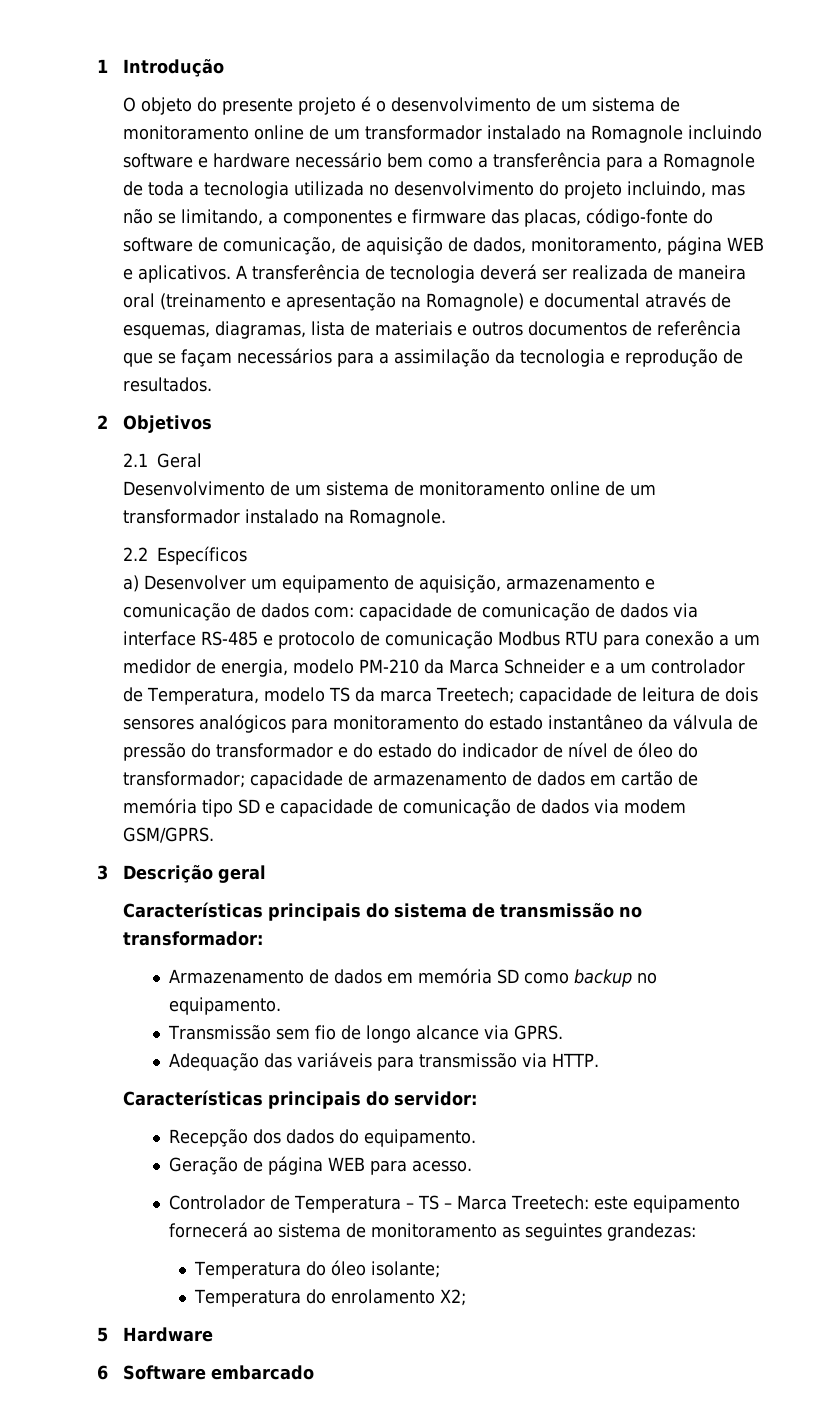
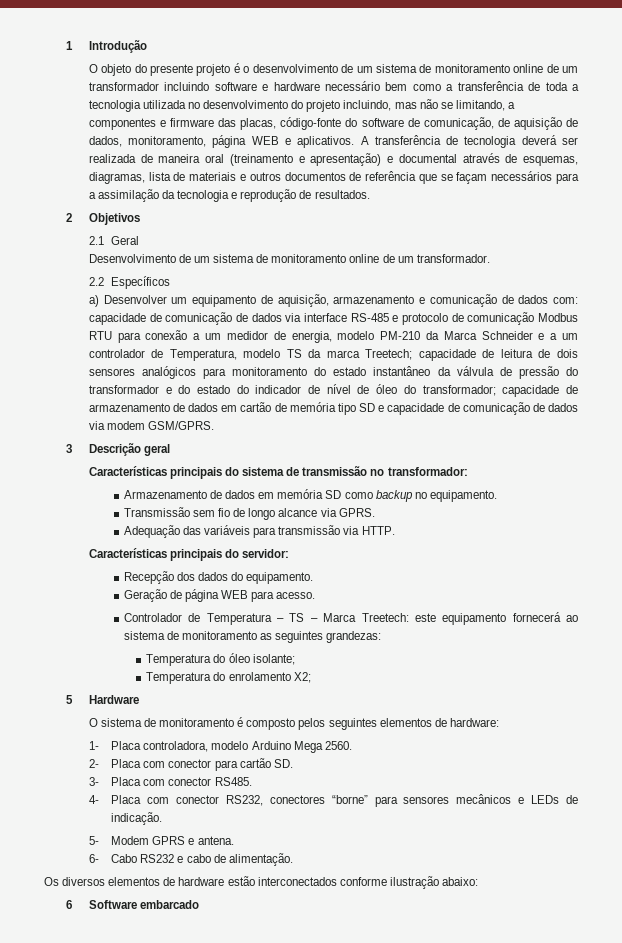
- O objeto do presente projeto é o desenvolvimento de um sistema de monitoramento online de um transformador instalado na Romagnole incluindo software e hardware necessário bem como a transferência para a Romagnole de toda a tecnologia utilizada no desenvolvimento do projeto incluindo, mas não se limitando, a componentes e firmware das placas, código-fonte do software de comunicação, de aquisição de dados, monitoramento, página WEB e aplicativos.
+ O objeto do presente projeto é o desenvolvimento de um sistema de monitoramento online de um transformador incluindo software e hardware necessário bem como a transferência de toda a tecnologia utilizada no desenvolvimento do projeto incluindo, mas não se limitando, a componentes e firmware das placas, código-fonte do software de comunicação, de aquisição de dados, monitoramento, página WEB e aplicativos.
- A transferência de tecnologia deverá ser realizada de maneira oral (treinamento e apresentação na Romagnole) e documental através de esquemas, diagramas, lista de materiais e outros documentos de referência que se façam necessários para a assimilação da tecnologia e reprodução de resultados.
+ A transferência de tecnologia deverá ser realizada de maneira oral (treinamento e apresentação) e documental através de esquemas, diagramas, lista de materiais e outros documentos de referência que se façam necessários para a assimilação da tecnologia e reprodução de resultados.
- Desenvolvimento de um sistema de monitoramento online de um transformador instalado na Romagnole.
+ Desenvolvimento de um sistema de monitoramento online de um transformador.
+ O sistema de monitoramento é composto pelos seguintes elementos de hardware:
+ 1- Placa controladora, modelo Arduino Mega 2560.
+ 2- Placa com conector para cartão SD.
+ 3- Placa com conector RS485.
+ 4- Placa com conector RS232, conectores “borne” para sensores mecânicos e LEDs de indicação.
+ 5- Modem GPRS e antena.
+ 6- Cabo RS232 e cabo de alimentação.
+ Os diversos elementos de hardware estão interconectados conforme ilustração abaixo:

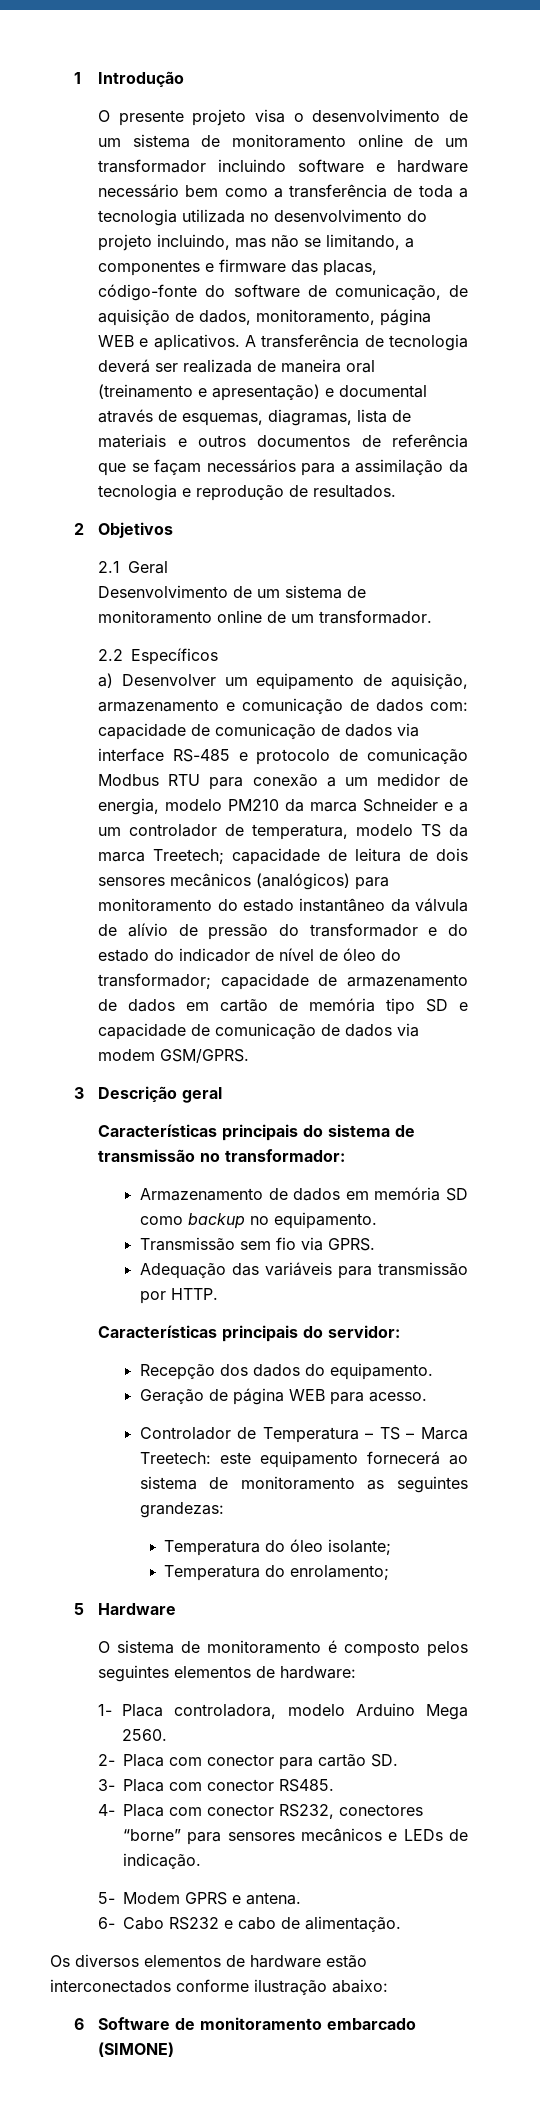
- O objeto do presente projeto é o desenvolvimento de um sistema de monitoramento online de um transformador incluindo software e hardware necessário bem como a transferência de toda a tecnologia utilizada no desenvolvimento do projeto incluindo, mas não se limitando, a componentes e firmware das placas, código-fonte do software de comunicação, de aquisição de dados, monitoramento, página WEB e aplicativos.
+ O presente projeto visa o desenvolvimento de um sistema de monitoramento online de um transformador incluindo software e hardware necessário bem como a transferência de toda a tecnologia utilizada no desenvolvimento do projeto incluindo, mas não se limitando, a componentes e firmware das placas, código-fonte do software de comunicação, de aquisição de dados, monitoramento, página WEB e aplicativos.
- capacidade de comunicação de dados via interface RS-485 e protocolo de comunicação Modbus RTU para conexão a um medidor de energia, modelo PM-210 da Marca Schneider e a um controlador de Temperatura, modelo TS da marca Treetech;
+ capacidade de comunicação de dados via interface RS-485 e protocolo de comunicação Modbus RTU para conexão a um medidor de energia, modelo PM210 da marca Schneider e a um controlador de temperatura, modelo TS da marca Treetech;
- capacidade de leitura de dois sensores analógicos para monitoramento do estado instantâneo da válvula de pressão do transformador e do estado do indicador de nível de óleo do transformador;
+ capacidade de leitura de dois sensores mecânicos (analógicos) para monitoramento do estado instantâneo da válvula de alívio de pressão do transformador e do estado do indicador de nível de óleo do transformador;
- Transmissão sem fio de longo alcance via GPRS.
+ Transmissão sem fio via GPRS.
- Adequação das variáveis para transmissão via HTTP.
+ Adequação das variáveis para transmissão por HTTP.
- Temperatura do enrolamento X2;
+ Temperatura do enrolamento;
- 6 Software embarcado
+ 6 Software de monitoramento embarcado (SIMONE)

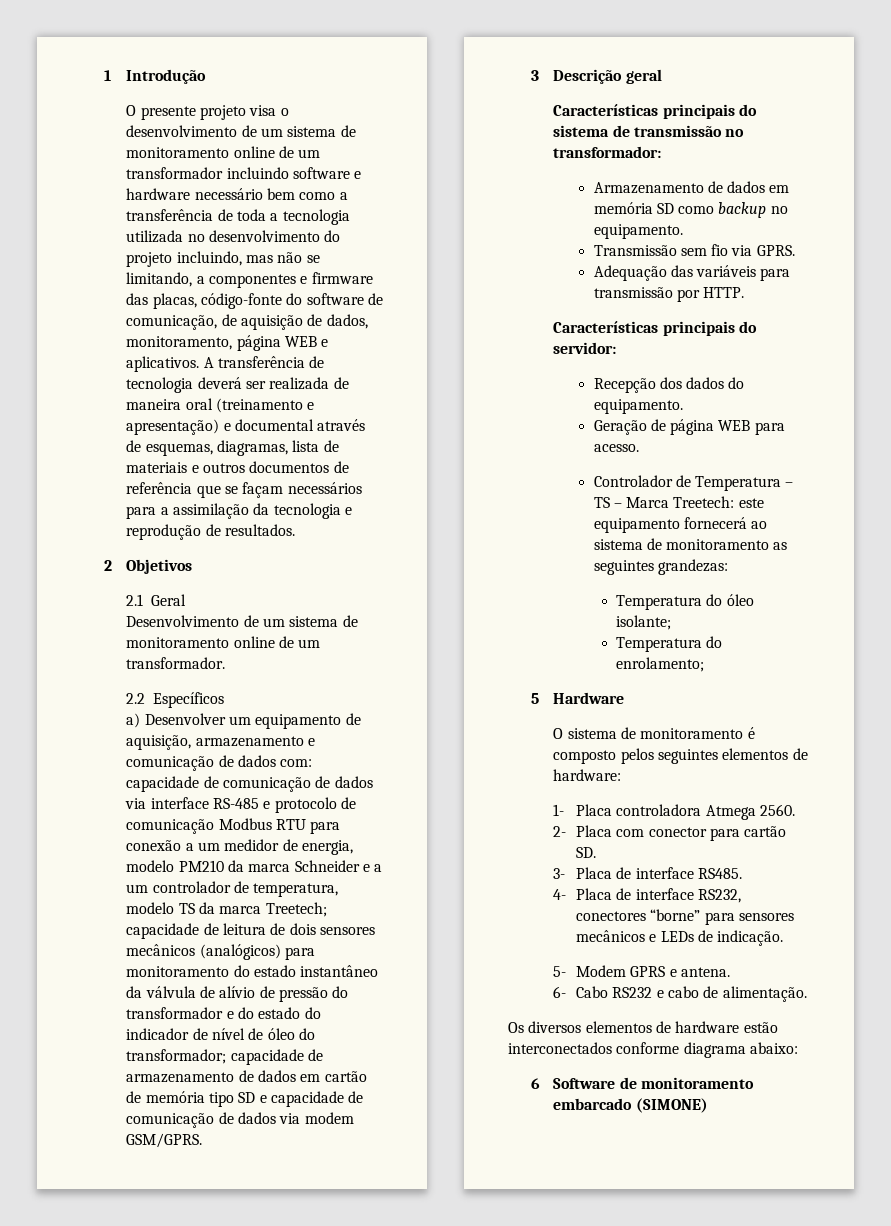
- 1- Placa controladora, modelo Arduino Mega 2560.
+ 1- Placa controladora Atmega 2560.
- 3- Placa com conector RS485.
+ 3- Placa de interface RS485.
- 4- Placa com conector RS232, conectores “borne” para sensores mecânicos e LEDs de indicação.
+ 4- Placa de interface RS232, conectores “borne” para sensores mecânicos e LEDs de indicação.
- Os diversos elementos de hardware estão interconectados conforme ilustração abaixo:
+ Os diversos elementos de hardware estão interconectados conforme diagrama abaixo:

